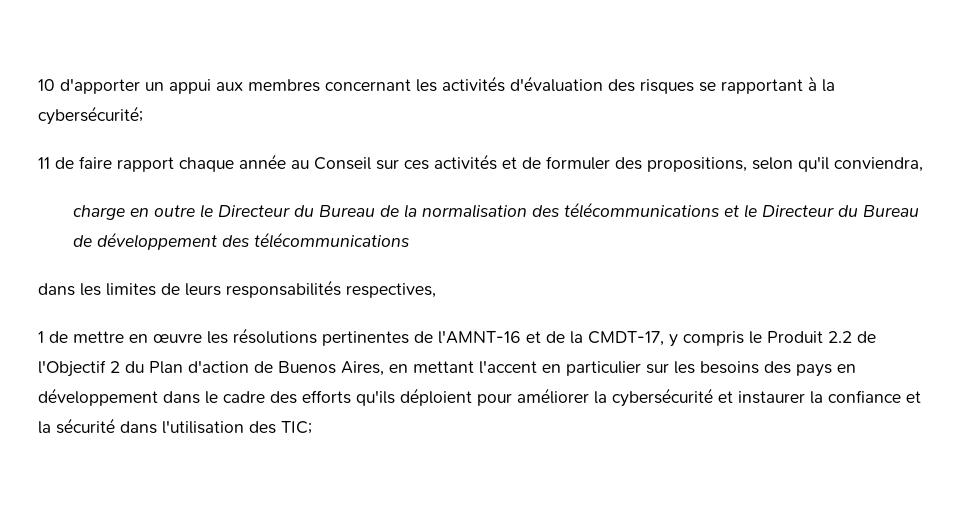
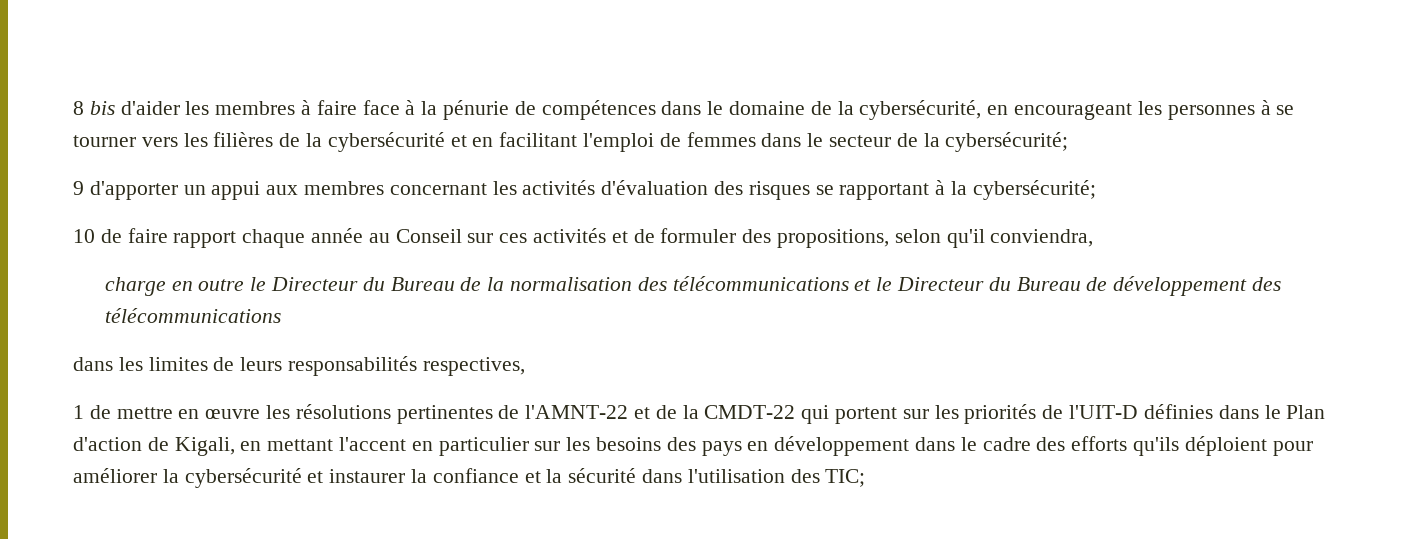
- 10 d'apporter un appui aux membres concernant les activités d'évaluation des risques se rapportant à la cybersécurité;
+ 8 bis d'aider les membres à faire face à la pénurie de compétences dans le domaine de la cybersécurité, en encourageant les personnes à se tourner vers les filières de la cybersécurité et en facilitant l'emploi de femmes dans le secteur de la cybersécurité;
+ 9 d'apporter un appui aux membres concernant les activités d'évaluation des risques se rapportant à la cybersécurité;
- 11 de faire rapport chaque année au Conseil sur ces activités et de formuler des propositions, selon qu'il conviendra,
+ 10 de faire rapport chaque année au Conseil sur ces activités et de formuler des propositions, selon qu'il conviendra,
- 1 de mettre en œuvre les résolutions pertinentes de l'AMNT-16 et de la CMDT-17, y compris le Produit 2.2 de l'Objectif 2 du Plan d'action de Buenos Aires, en mettant l'accent en particulier sur les besoins des pays en développement dans le cadre des efforts qu'ils déploient pour améliorer la cybersécurité et instaurer la confiance et la sécurité dans l'utilisation des TIC;
+ 1 de mettre en œuvre les résolutions pertinentes de l'AMNT-22 et de la CMDT-22 qui portent sur les priorités de l'UIT-D définies dans le Plan d'action de Kigali, en mettant l'accent en particulier sur les besoins des pays en développement dans le cadre des efforts qu'ils déploient pour améliorer la cybersécurité et instaurer la confiance et la sécurité dans l'utilisation des TIC;

